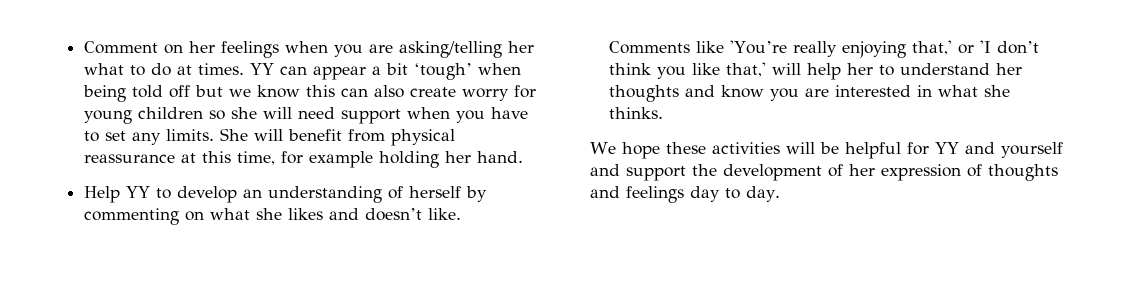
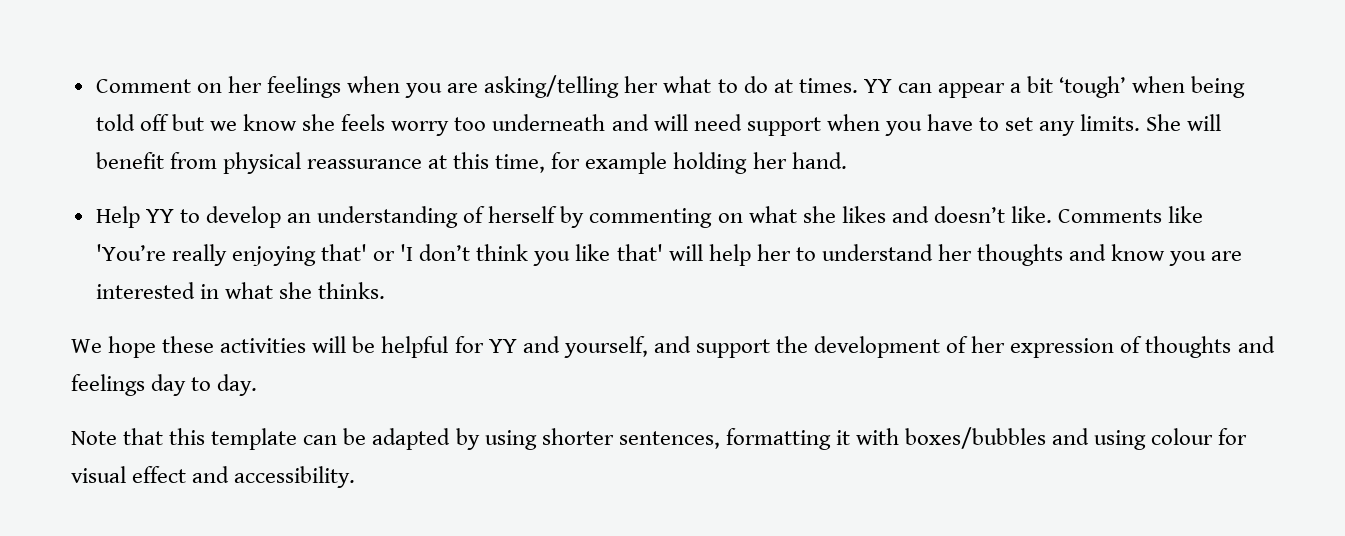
- YY can appear a bit ‘tough’ when being told off but we know this can also create worry for young children so she will need support when you have to set any limits.
+ YY can appear a bit ‘tough’ when being told off but we know she feels worry too underneath and will need support when you have to set any limits.
- Comments like 'You’re really enjoying that,' or 'I don’t think you like that,' will help her to understand her thoughts and know you are interested in what she thinks.
+ Comments like 'You’re really enjoying that' or 'I don’t think you like that' will help her to understand her thoughts and know you are interested in what she thinks.
- We hope these activities will be helpful for YY and yourself and support the development of her expression of thoughts and feelings day to day.
+ We hope these activities will be helpful for YY and yourself, and support the development of her expression of thoughts and feelings day to day.
+ Note that this template can be adapted by using shorter sentences, formatting it with boxes/bubbles and using colour for visual effect and accessibility.

